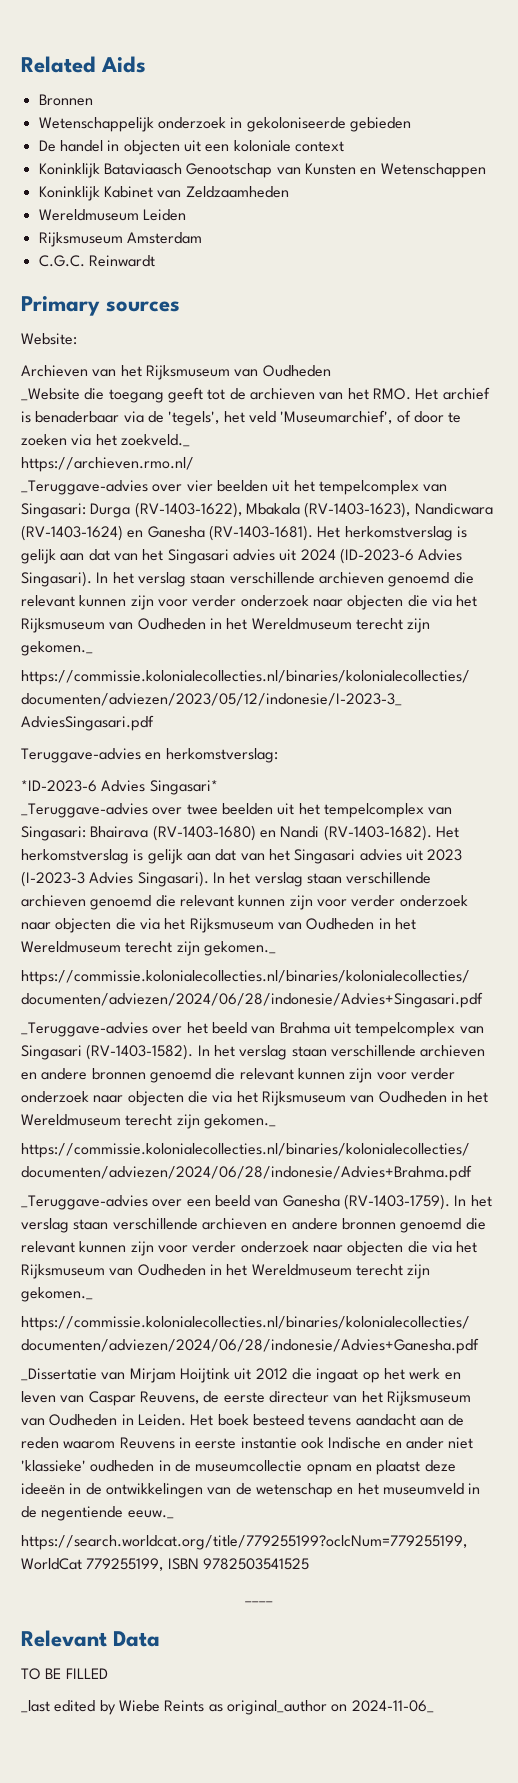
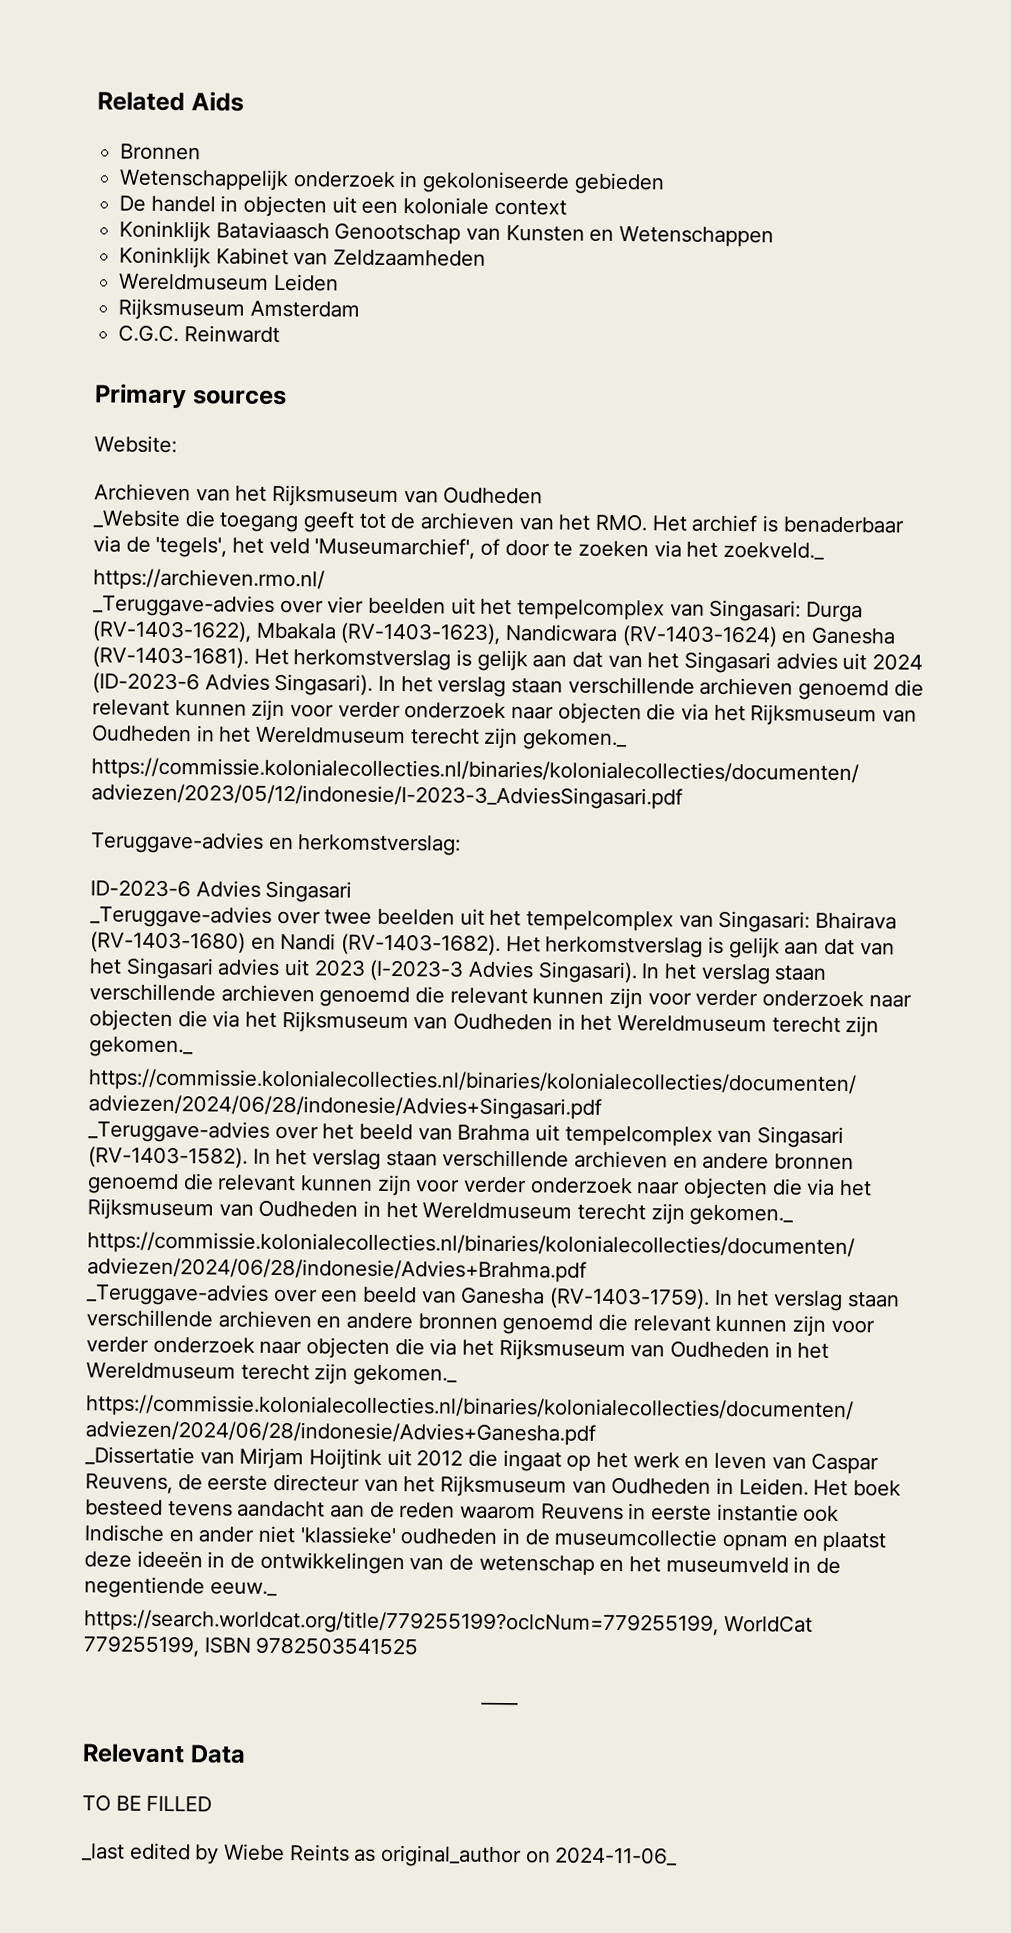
- *ID-2023-6 Advies Singasari*
+ ID-2023-6 Advies Singasari

